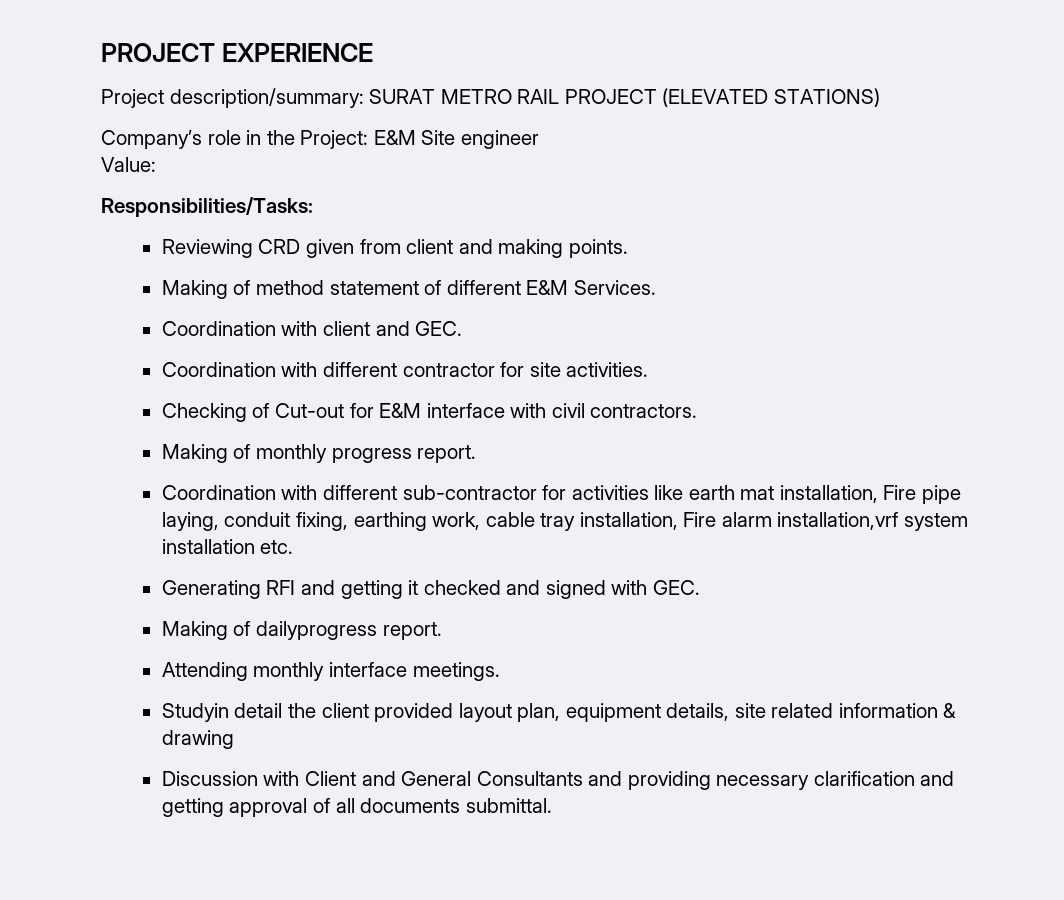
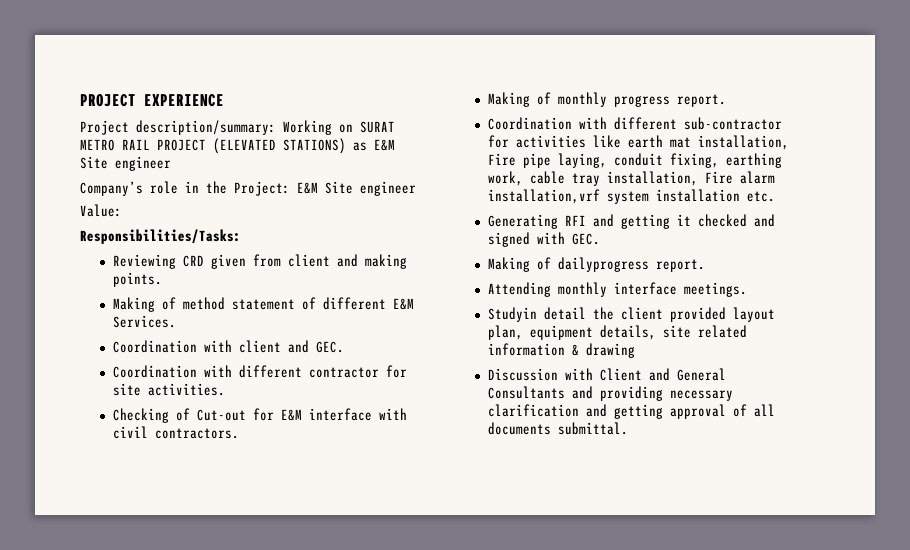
- Project description/summary: SURAT METRO RAIL PROJECT (ELEVATED STATIONS)
+ Project description/summary: Working on SURAT METRO RAIL PROJECT (ELEVATED STATIONS) as E&M Site engineer

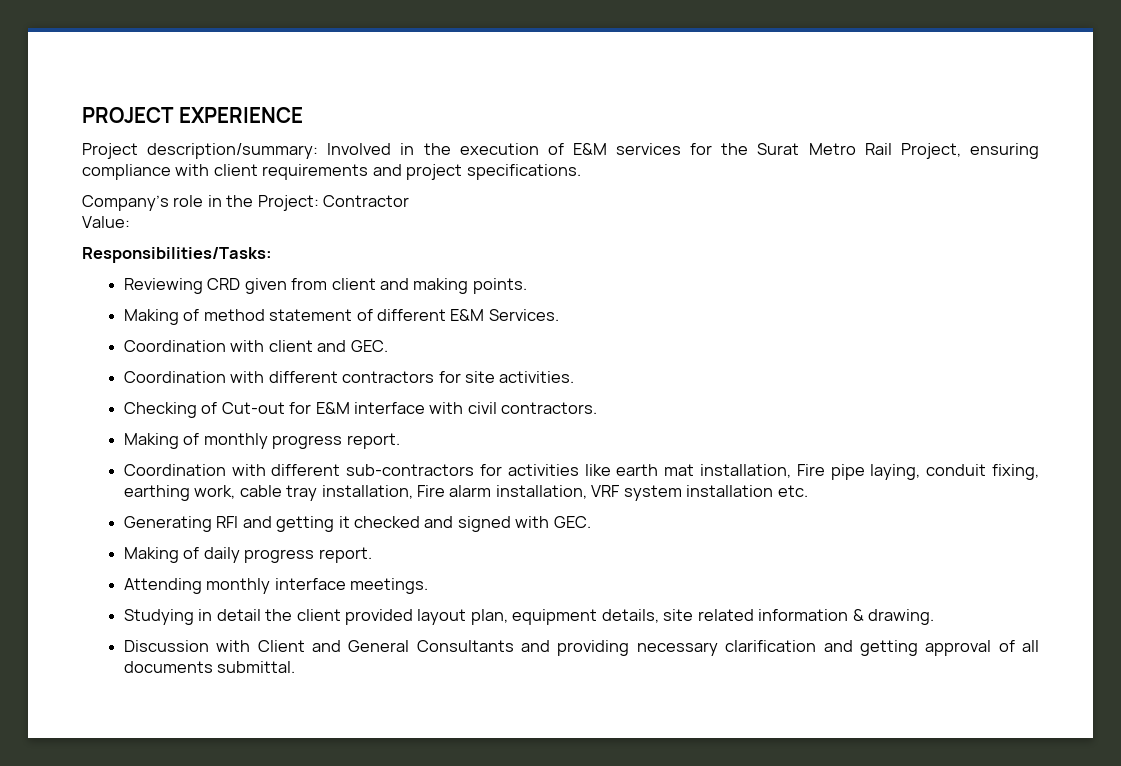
- Project description/summary: Working on SURAT METRO RAIL PROJECT (ELEVATED STATIONS) as E&M Site engineer
+ Project description/summary: Involved in the execution of E&M services for the Surat Metro Rail Project, ensuring compliance with client requirements and project specifications.
- Company’s role in the Project: E&M Site engineer
+ Company’s role in the Project: Contractor
- Coordination with different contractor for site activities.
+ Coordination with different contractors for site activities.
- Coordination with different sub-contractor for activities like earth mat installation, Fire pipe laying, conduit fixing, earthing work, cable tray installation, Fire alarm installation,vrf system installation etc.
+ Coordination with different sub-contractors for activities like earth mat installation, Fire pipe laying, conduit fixing, earthing work, cable tray installation, Fire alarm installation, VRF system installation etc.
- Making of dailyprogress report.
+ Making of daily progress report.
- Studyin detail the client provided layout plan, equipment details, site related information & drawing
+ Studying in detail the client provided layout plan, equipment details, site related information & drawing.

